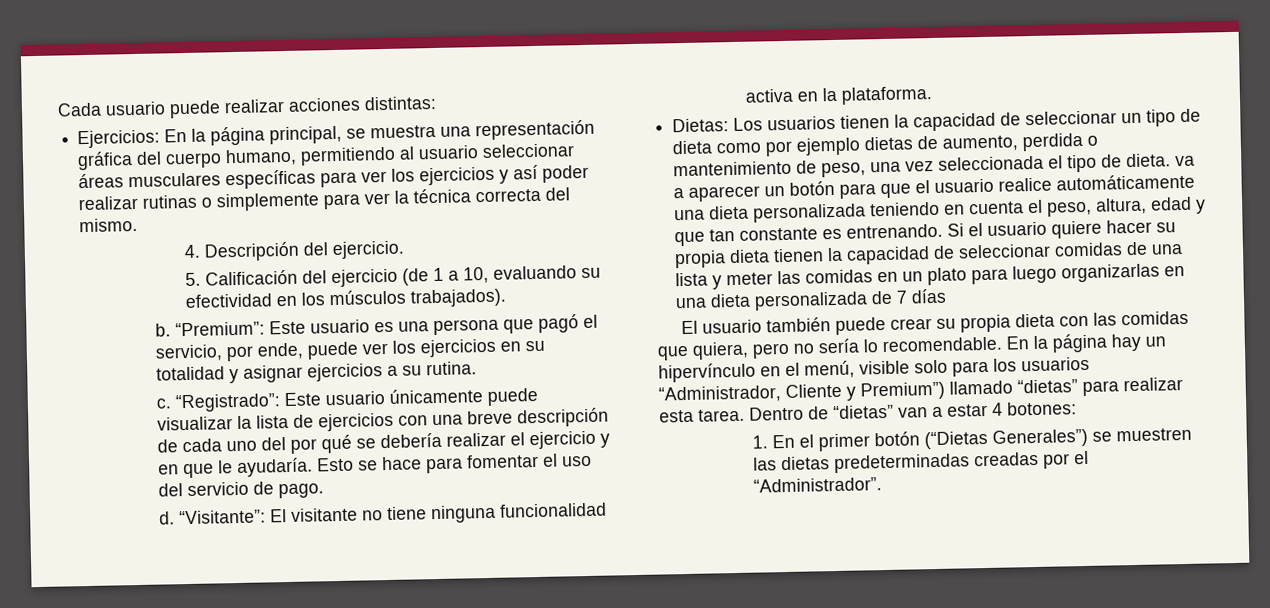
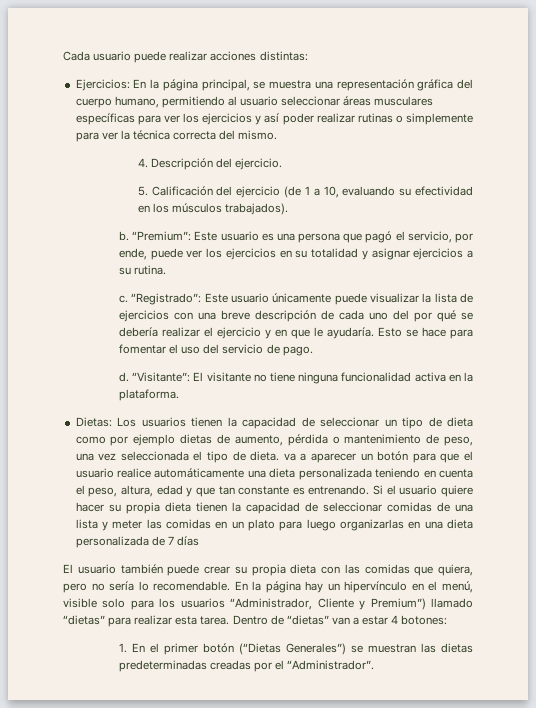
- Dietas: Los usuarios tienen la capacidad de seleccionar un tipo de dieta como por ejemplo dietas de aumento, perdida o mantenimiento de peso, una vez seleccionada el tipo de dieta. va a aparecer un botón para que el usuario realice automáticamente una dieta personalizada teniendo en cuenta el peso, altura, edad y que tan constante es entrenando.
+ Dietas: Los usuarios tienen la capacidad de seleccionar un tipo de dieta como por ejemplo dietas de aumento, pérdida o mantenimiento de peso, una vez seleccionada el tipo de dieta. va a aparecer un botón para que el usuario realice automáticamente una dieta personalizada teniendo en cuenta el peso, altura, edad y que tan constante es entrenando.
- 1. En el primer botón (“Dietas Generales”) se muestren las dietas predeterminadas creadas por el “Administrador”.
+ 1. En el primer botón (“Dietas Generales”) se muestran las dietas predeterminadas creadas por el “Administrador”.

